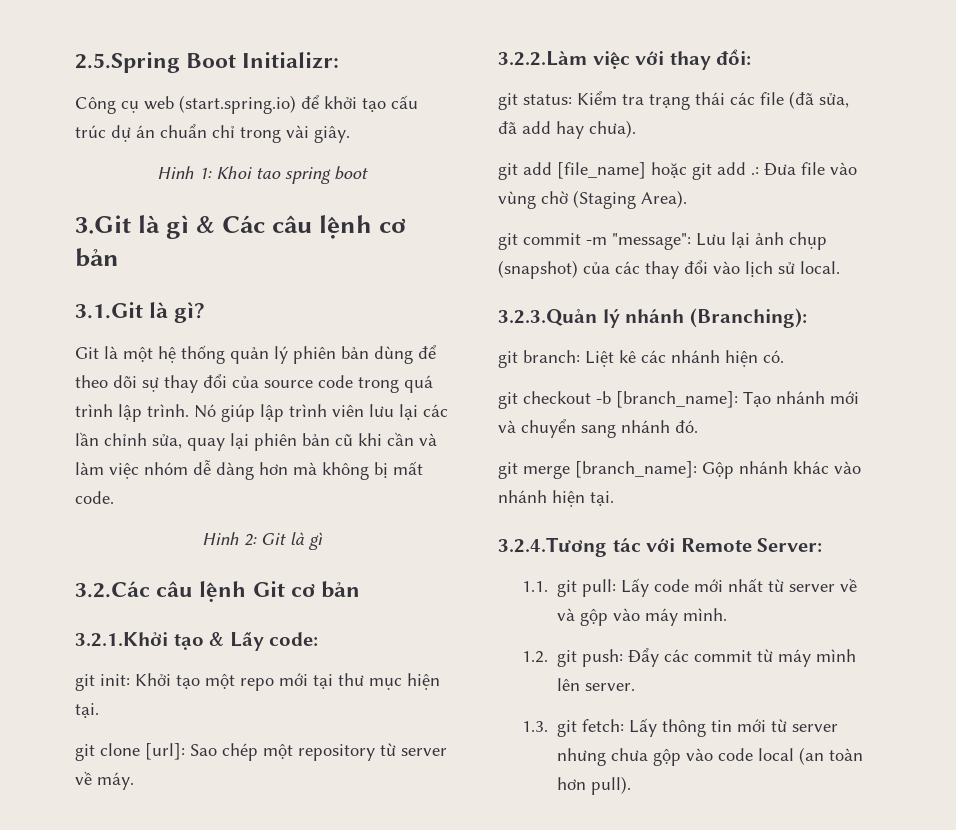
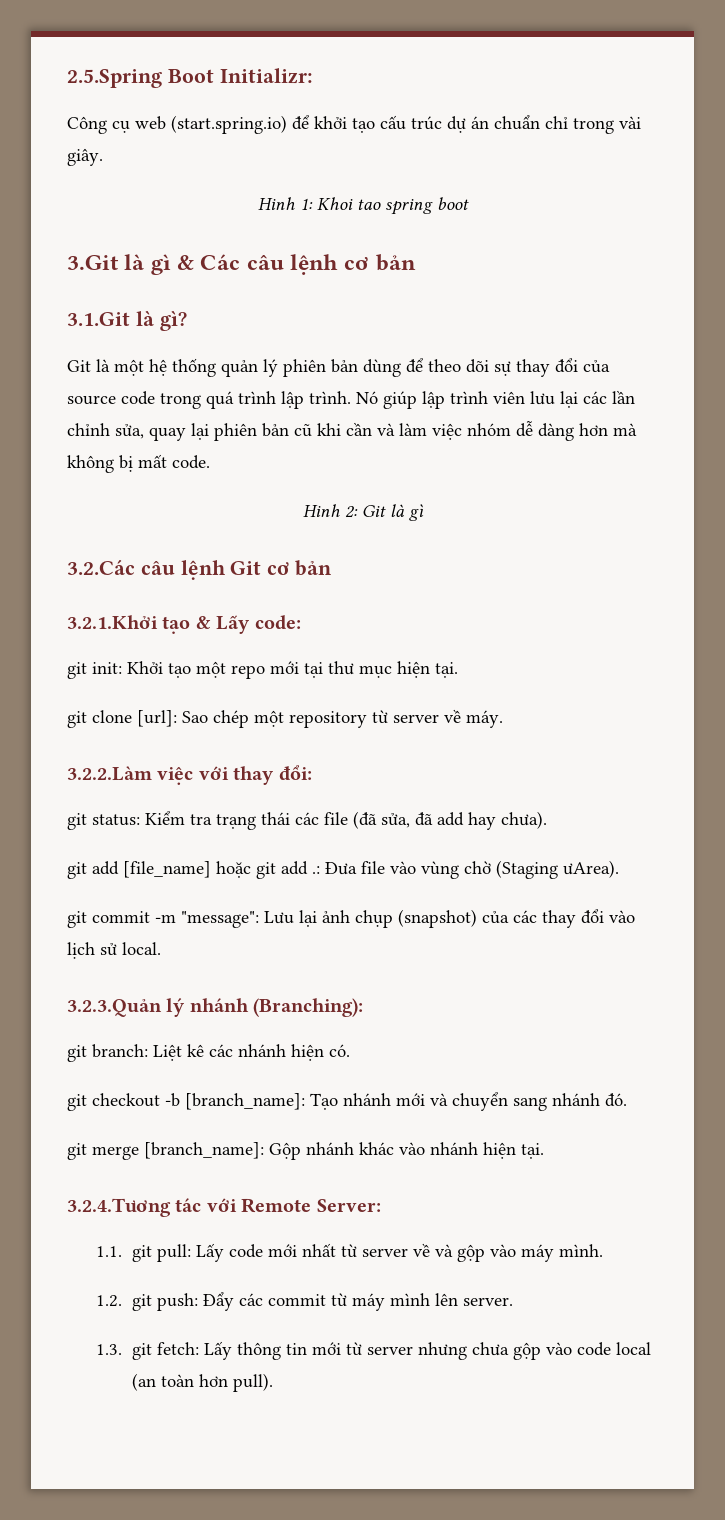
- git add [file_name] hoặc git add .: Đưa file vào vùng chờ (Staging Area).
+ git add [file_name] hoặc git add .: Đưa file vào vùng chờ (Staging ưArea).

